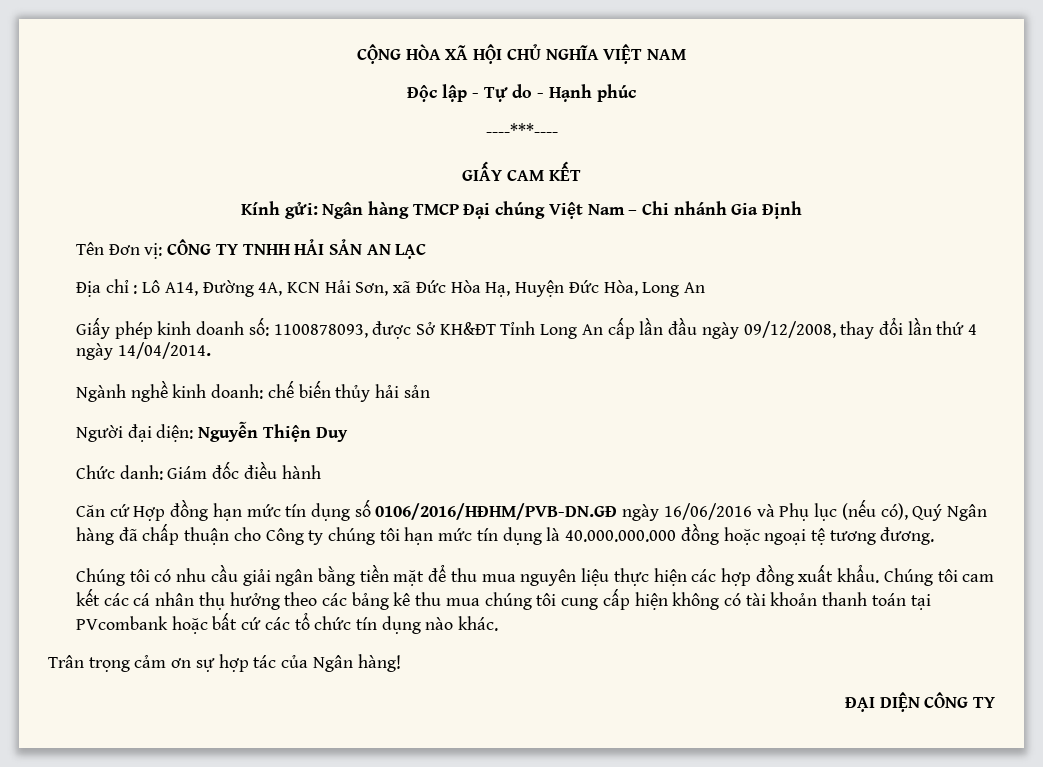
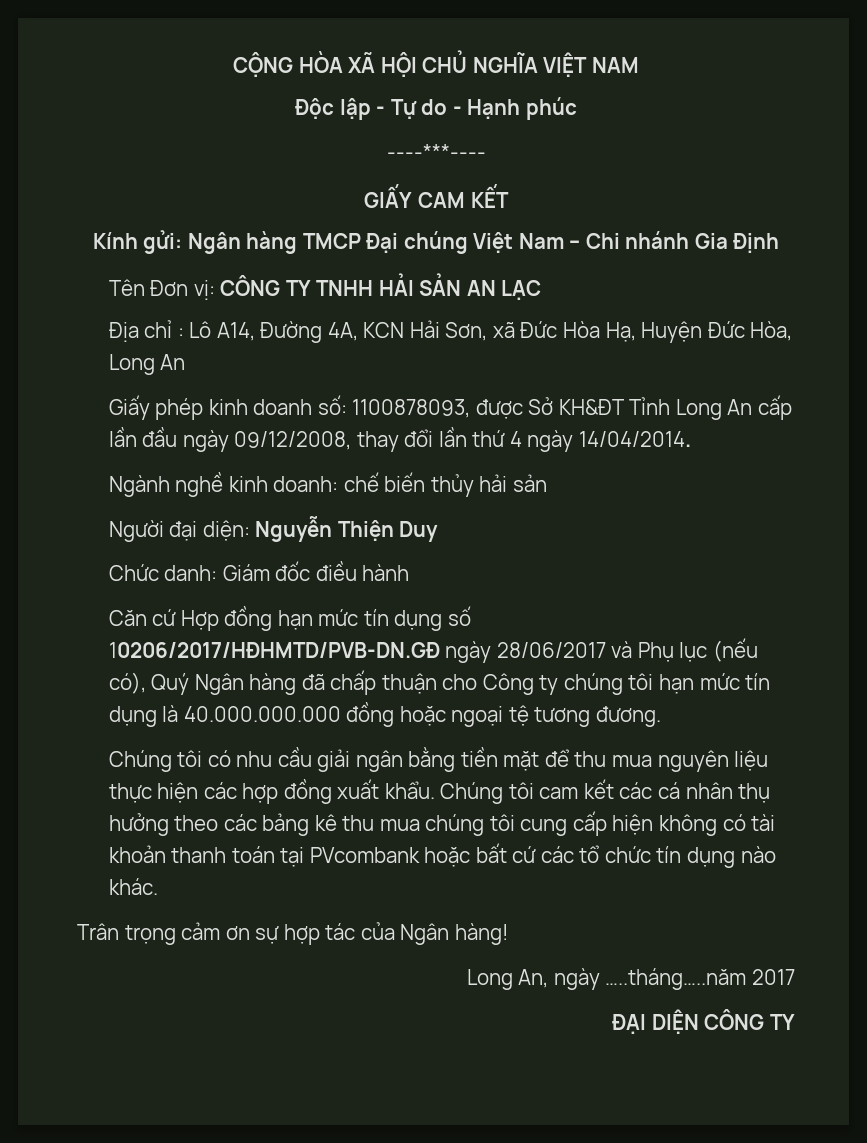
- Căn cứ Hợp đồng hạn mức tín dụng số 0106/2016/HĐHM/PVB-DN.GĐ ngày 16/06/2016 và Phụ lục (nếu có), Quý Ngân hàng đã chấp thuận cho Công ty chúng tôi hạn mức tín dụng là 40.000.000.000 đồng hoặc ngoại tệ tương đương.
+ Căn cứ Hợp đồng hạn mức tín dụng số 10206/2017/HĐHMTD/PVB-DN.GĐ ngày 28/06/2017 và Phụ lục (nếu có), Quý Ngân hàng đã chấp thuận cho Công ty chúng tôi hạn mức tín dụng là 40.000.000.000 đồng hoặc ngoại tệ tương đương.
+ Long An, ngày …..tháng…..năm 2017

